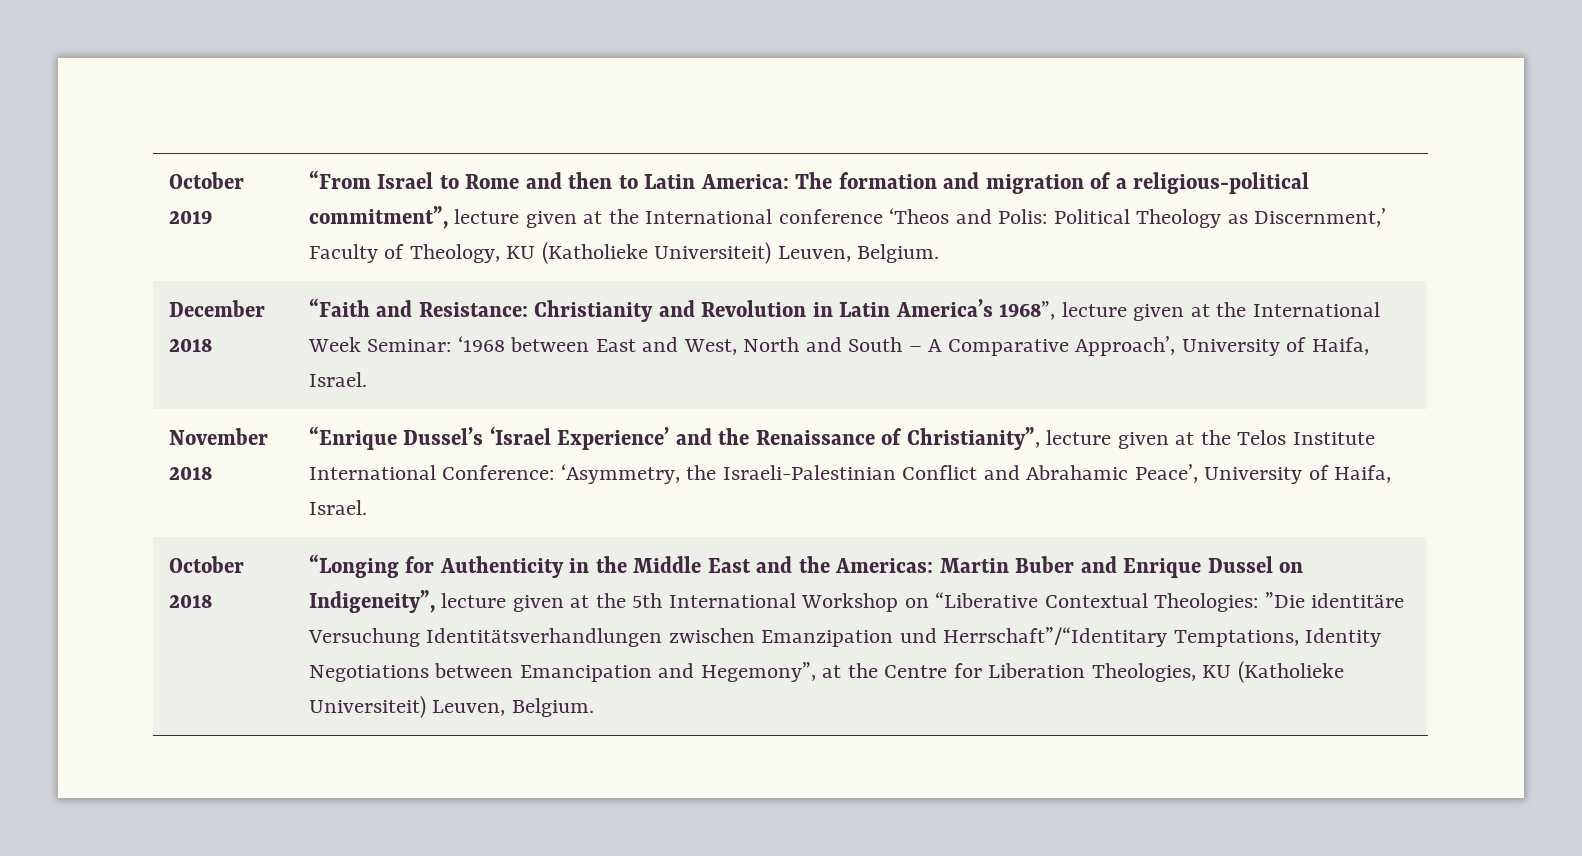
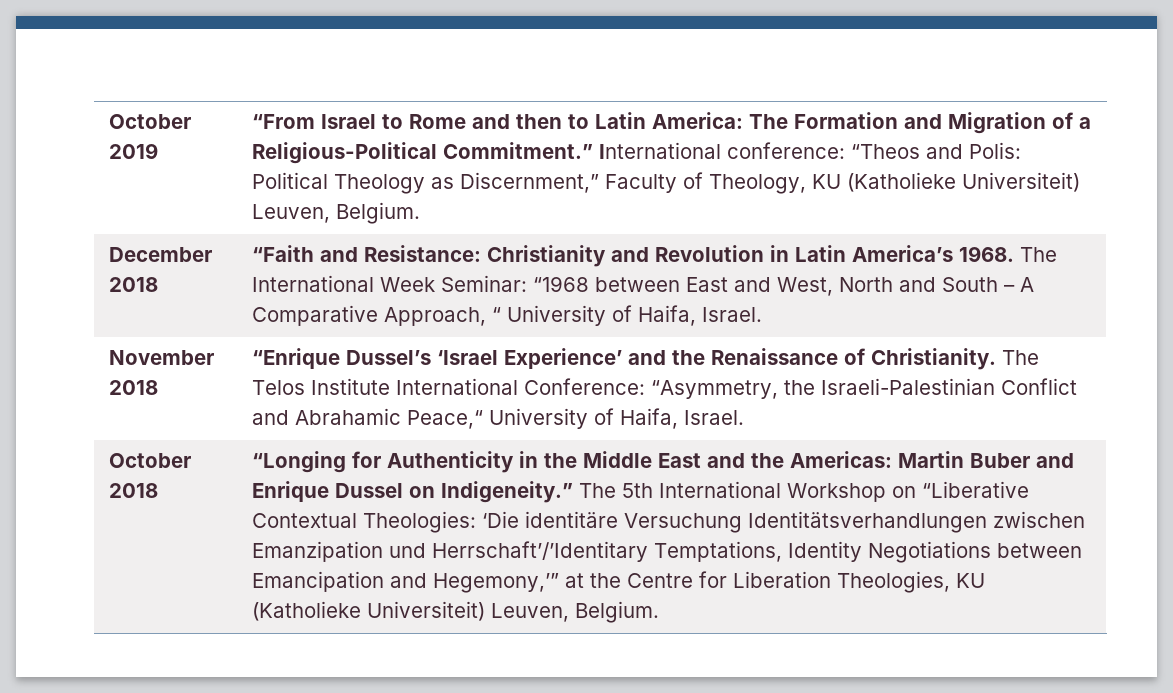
- October 2019 | “From Israel to Rome and then to Latin America: The formation and migration of a religious-political commitment”, lecture given at the International conference ‘Theos and Polis: Political Theology as Discernment,’ Faculty of Theology, KU (Katholieke Universiteit) Leuven, Belgium.
+ October 2019 | “From Israel to Rome and then to Latin America: The Formation and Migration of a Religious-Political Commitment.” International conference: “Theos and Polis: Political Theology as Discernment,” Faculty of Theology, KU (Katholieke Universiteit) Leuven, Belgium.
- December 2018 | “Faith and Resistance: Christianity and Revolution in Latin America’s 1968”, lecture given at the International Week Seminar: ‘1968 between East and West, North and South – A Comparative Approach’, University of Haifa, Israel.
+ December 2018 | “Faith and Resistance: Christianity and Revolution in Latin America’s 1968. The International Week Seminar: “1968 between East and West, North and South – A Comparative Approach, “ University of Haifa, Israel.
- November 2018 | “Enrique Dussel’s ‘Israel Experience’ and the Renaissance of Christianity”, lecture given at the Telos Institute International Conference: ‘Asymmetry, the Israeli-Palestinian Conflict and Abrahamic Peace’, University of Haifa, Israel.
+ November 2018 | “Enrique Dussel’s ‘Israel Experience’ and the Renaissance of Christianity. The Telos Institute International Conference: “Asymmetry, the Israeli-Palestinian Conflict and Abrahamic Peace,“ University of Haifa, Israel.
- “Longing for Authenticity in the Middle East and the Americas: Martin Buber and Enrique Dussel on Indigeneity”, lecture given at the 5th International Workshop on “Liberative Contextual Theologies: ”Die identitäre Versuchung Identitätsverhandlungen zwischen Emanzipation und Herrschaft”/“Identitary Temptations, Identity Negotiations between Emancipation and Hegemony”, at the Centre for Liberation Theologies, KU (Katholieke Universiteit) Leuven, Belgium.
+ “Longing for Authenticity in the Middle East and the Americas: Martin Buber and Enrique Dussel on Indigeneity.” The 5th International Workshop on “Liberative Contextual Theologies: ‘Die identitäre Versuchung Identitätsverhandlungen zwischen Emanzipation und Herrschaft’/’Identitary Temptations, Identity Negotiations between Emancipation and Hegemony,’” at the Centre for Liberation Theologies, KU (Katholieke Universiteit) Leuven, Belgium.

